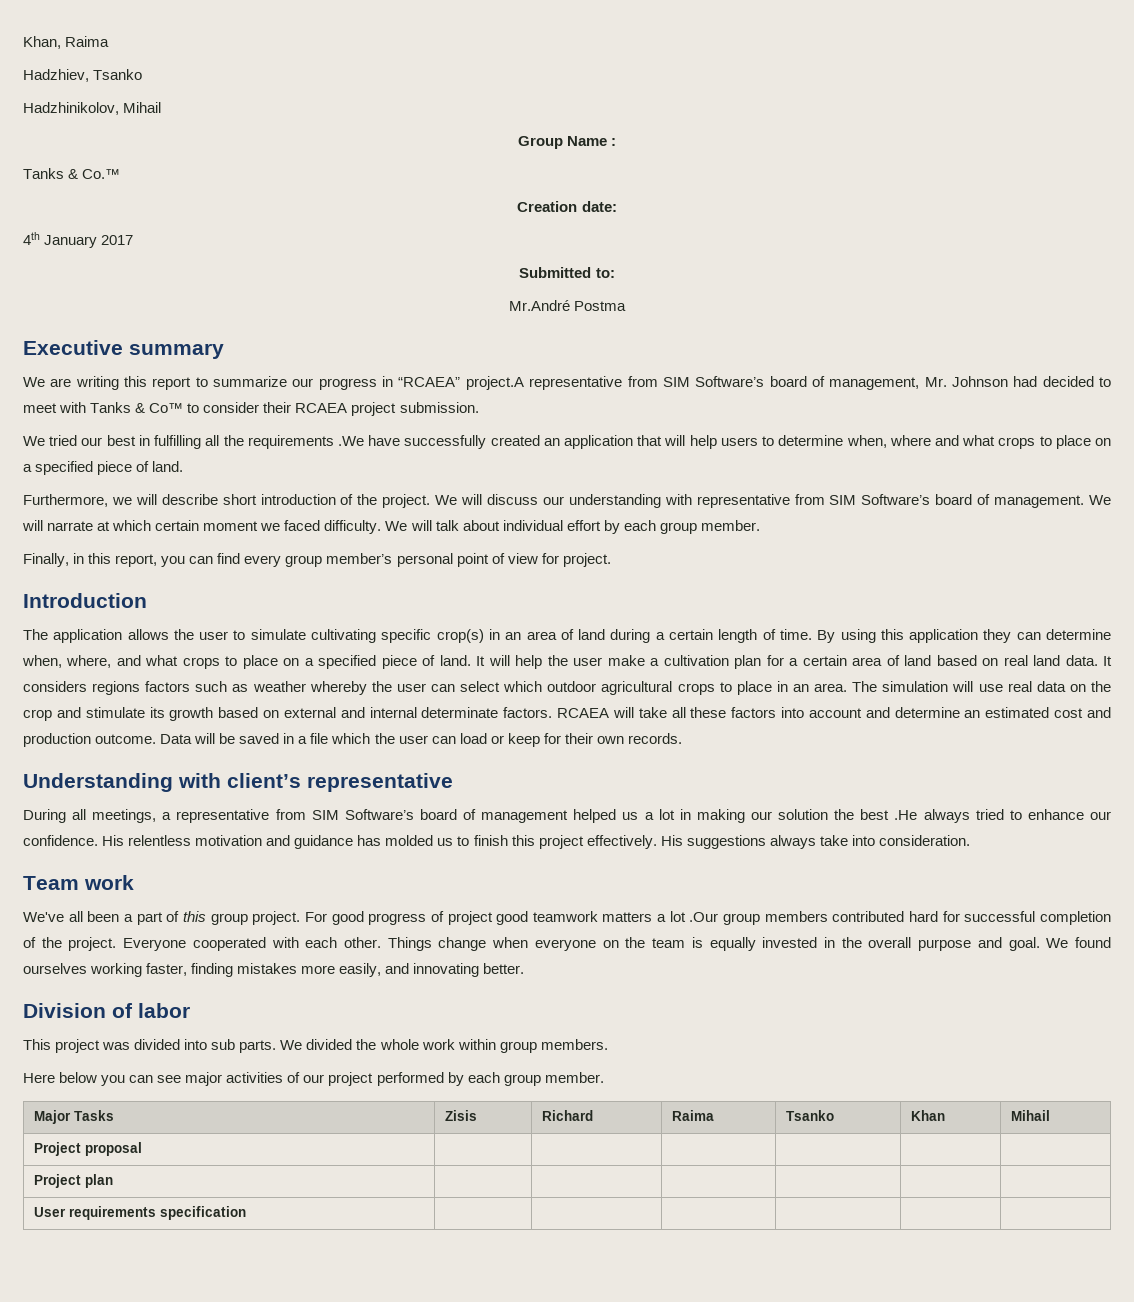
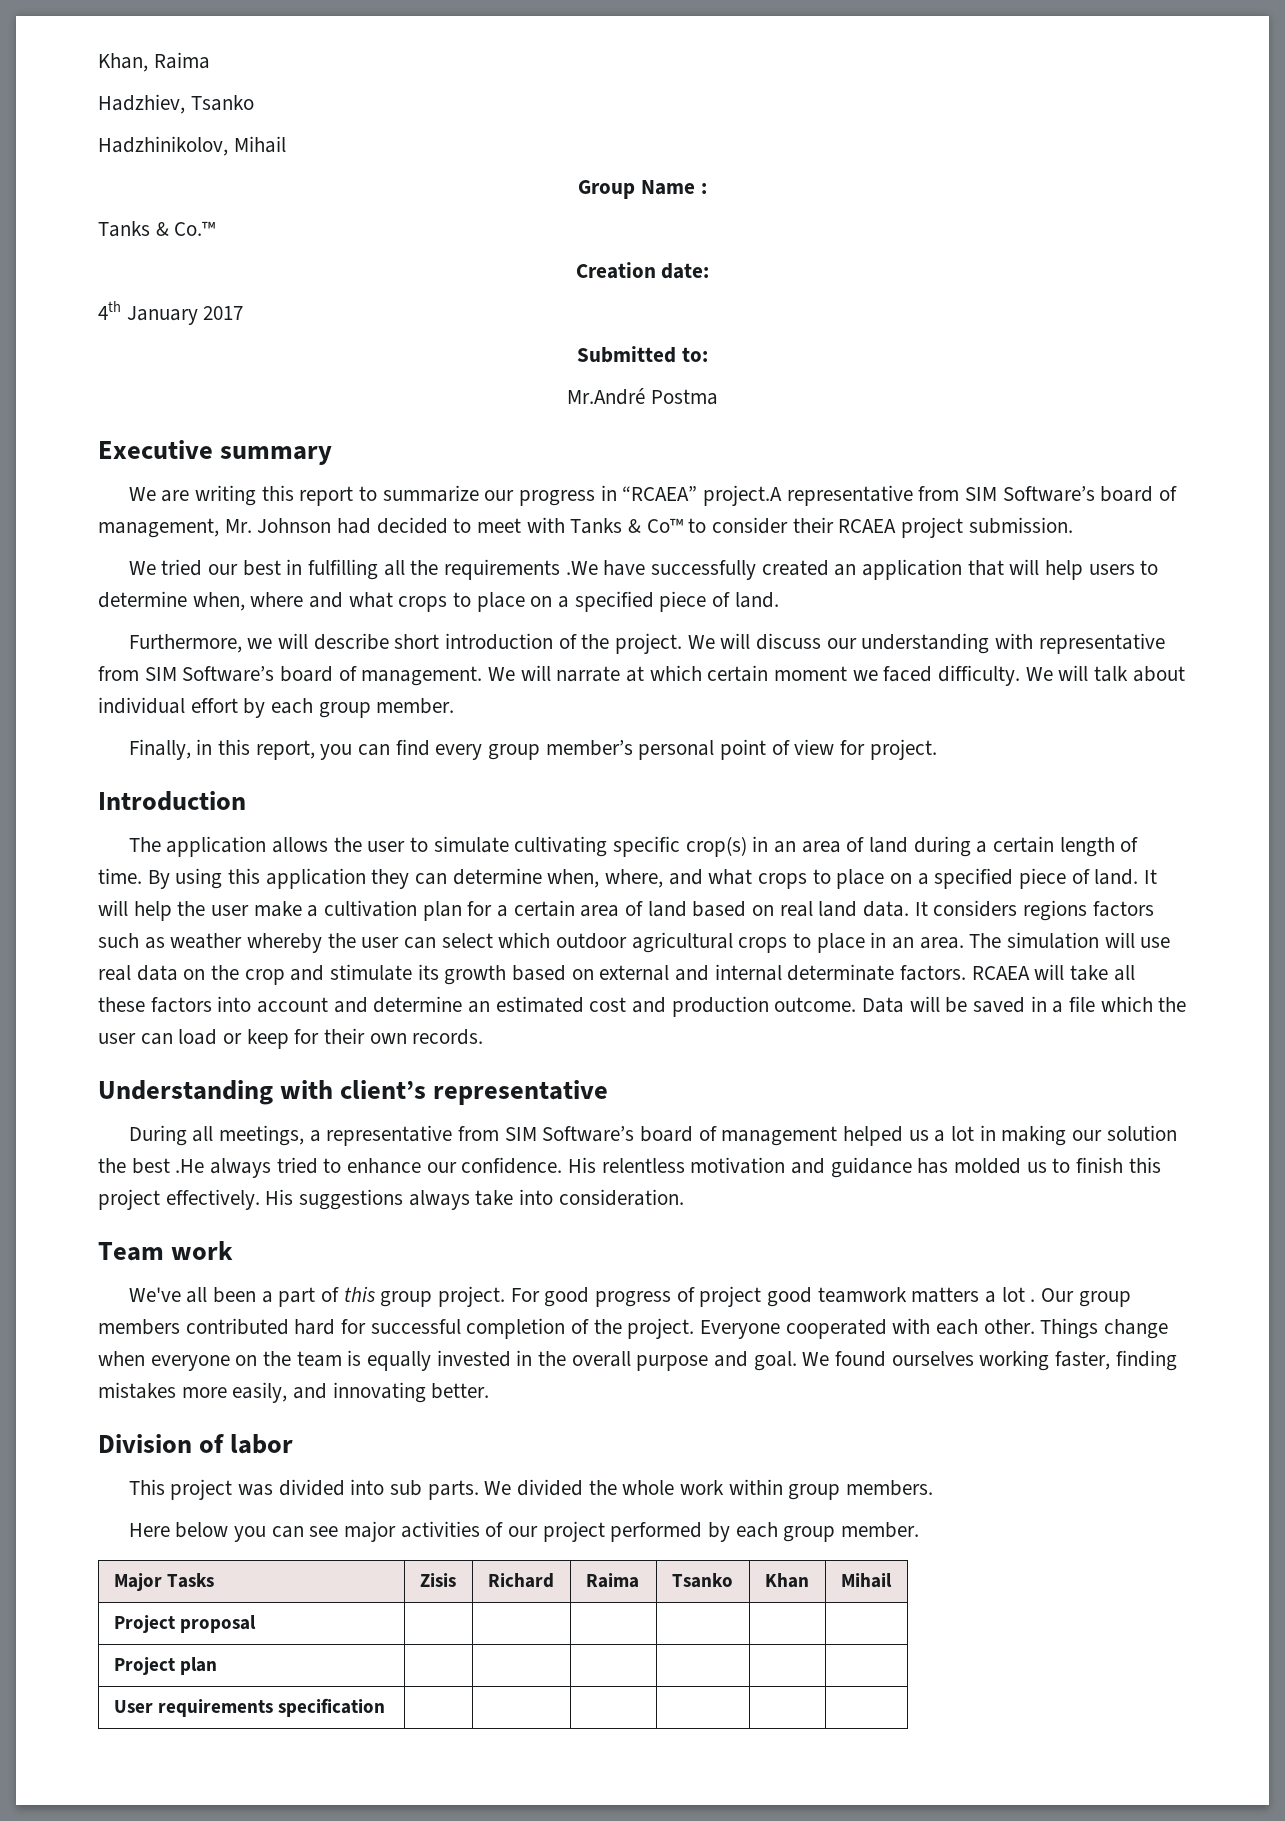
- For good progress of project good teamwork matters a lot .Our group members contributed hard for successful completion of the project.
+ For good progress of project good teamwork matters a lot . Our group members contributed hard for successful completion of the project.

